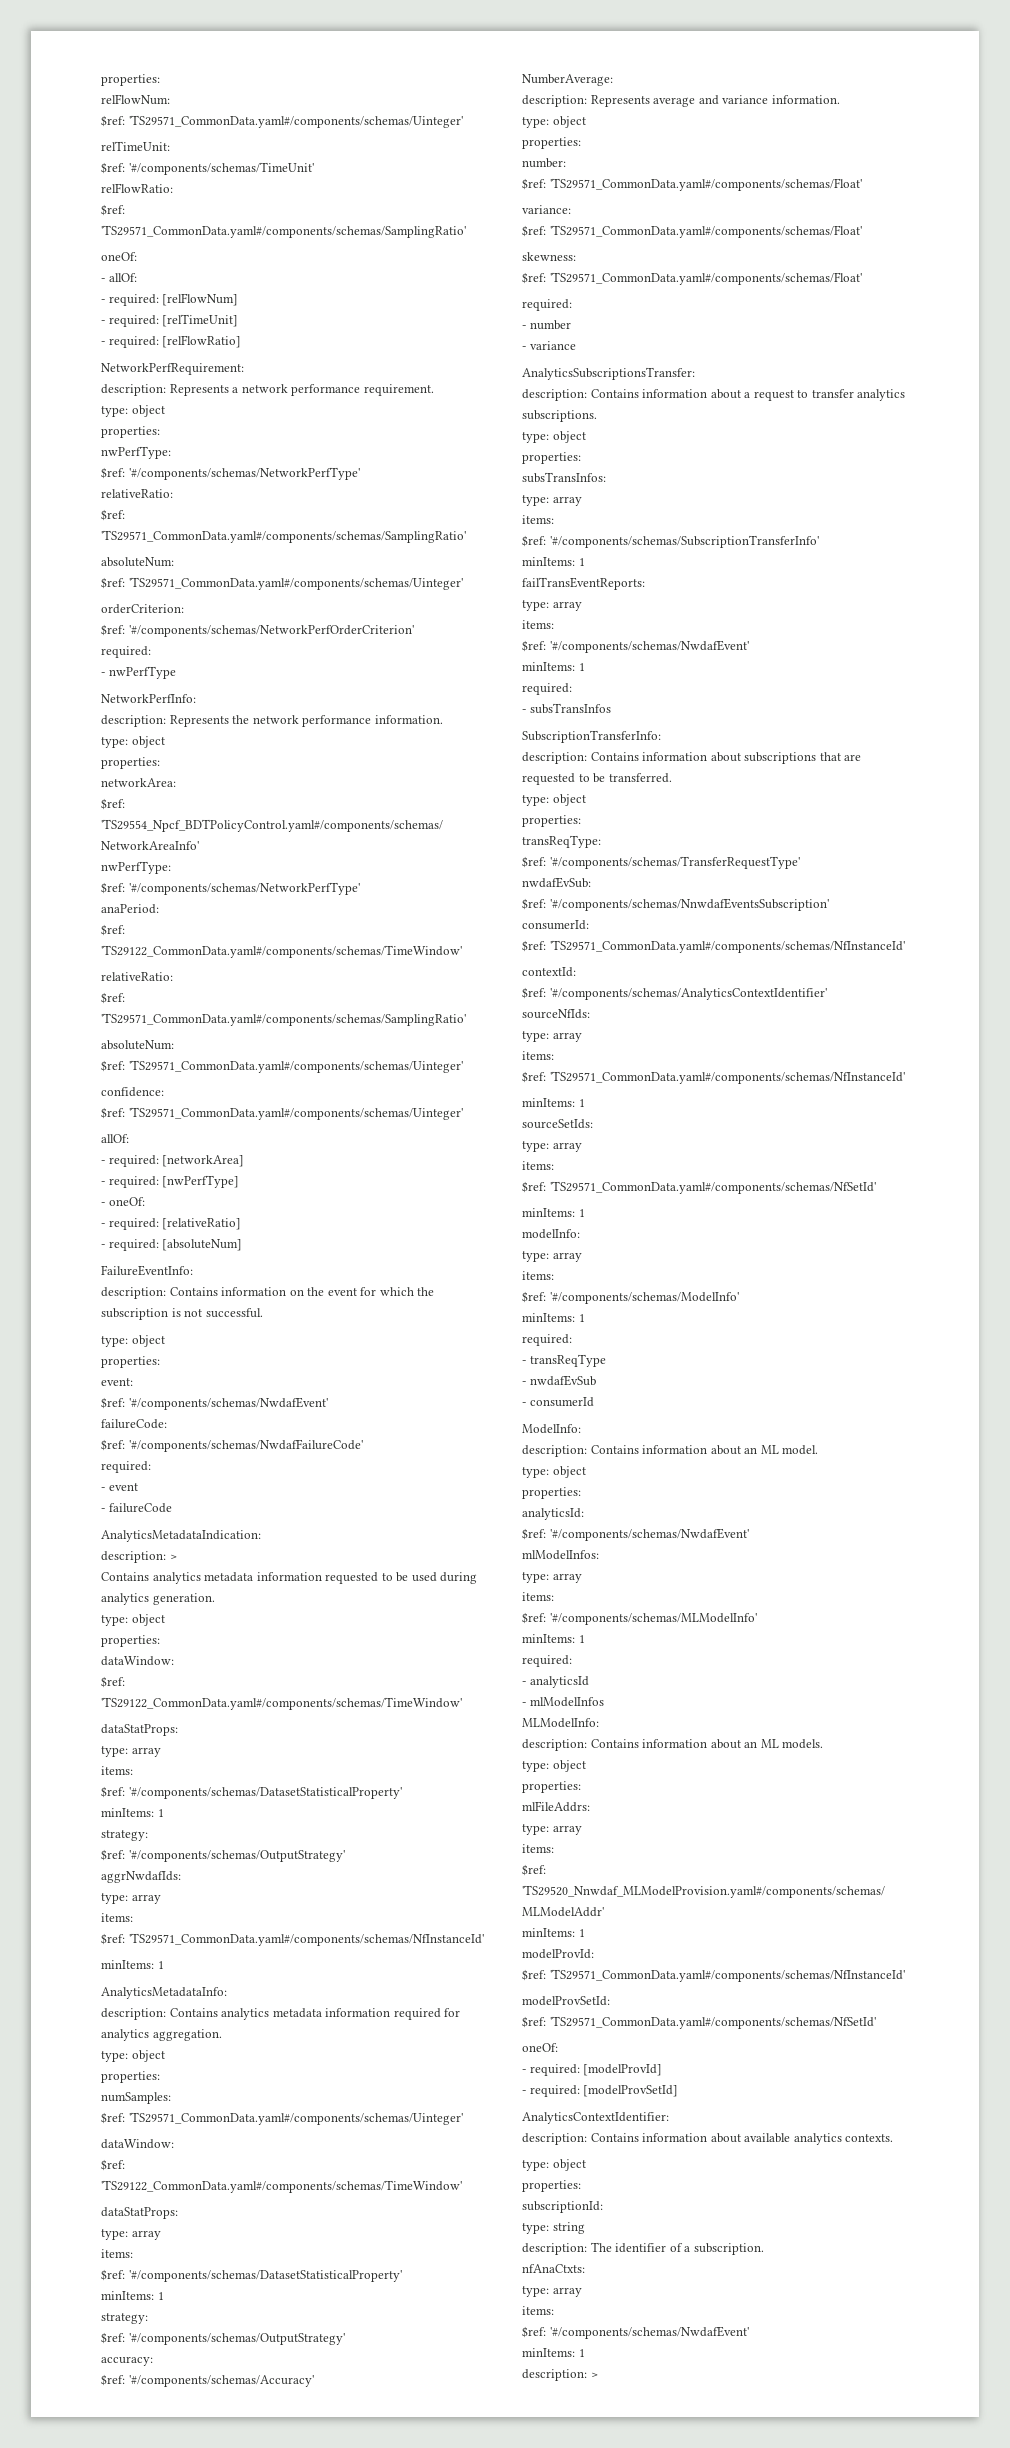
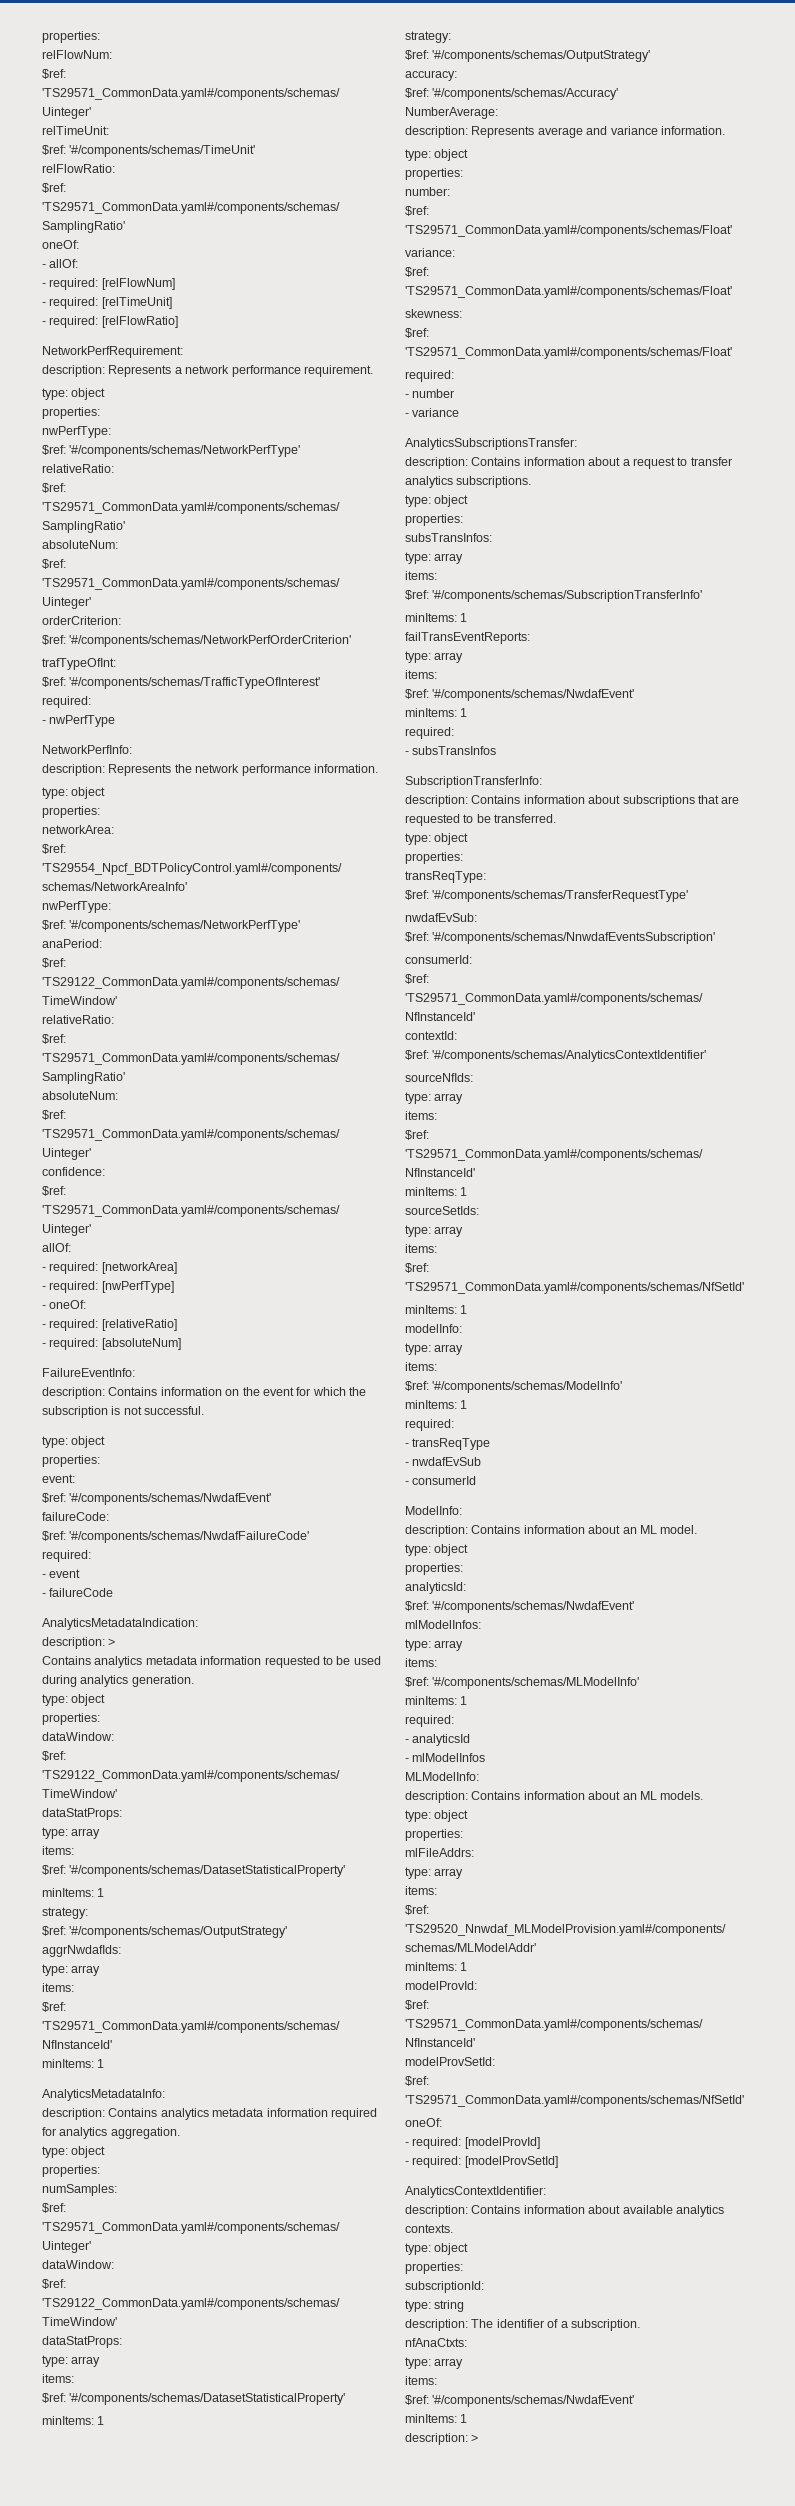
+ trafTypeOfInt:
+ $ref: '#/components/schemas/TrafficTypeOfInterest'

